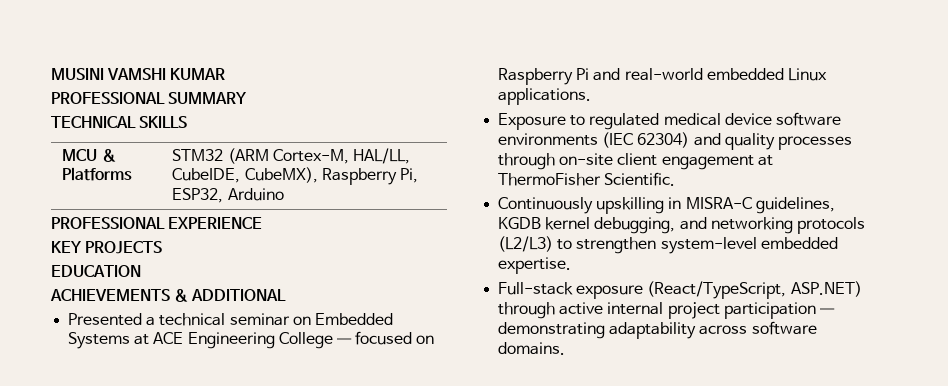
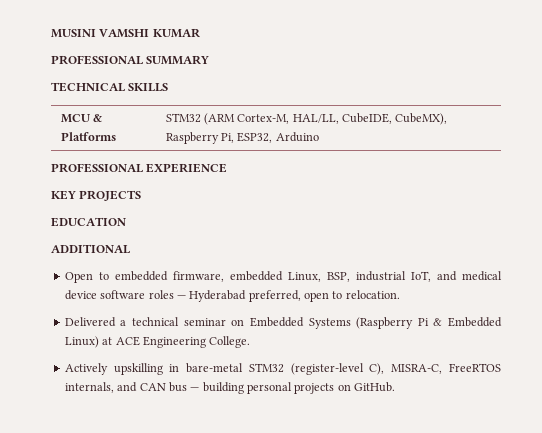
- ACHIEVEMENTS & ADDITIONAL
+ ADDITIONAL
- Presented a technical seminar on Embedded Systems at ACE Engineering College — focused on Raspberry Pi and real-world embedded Linux applications.
- Exposure to regulated medical device software environments (IEC 62304) and quality processes through on-site client engagement at ThermoFisher Scientific.
- Continuously upskilling in MISRA-C guidelines, KGDB kernel debugging, and networking protocols (L2/L3) to strengthen system-level embedded expertise.
- Full-stack exposure (React/TypeScript, ASP.NET) through active internal project participation — demonstrating adaptability across software domains.
+ Open to embedded firmware, embedded Linux, BSP, industrial IoT, and medical device software roles — Hyderabad preferred, open to relocation.
+ Delivered a technical seminar on Embedded Systems (Raspberry Pi & Embedded Linux) at ACE Engineering College.
+ Actively upskilling in bare-metal STM32 (register-level C), MISRA-C, FreeRTOS internals, and CAN bus — building personal projects on GitHub.

